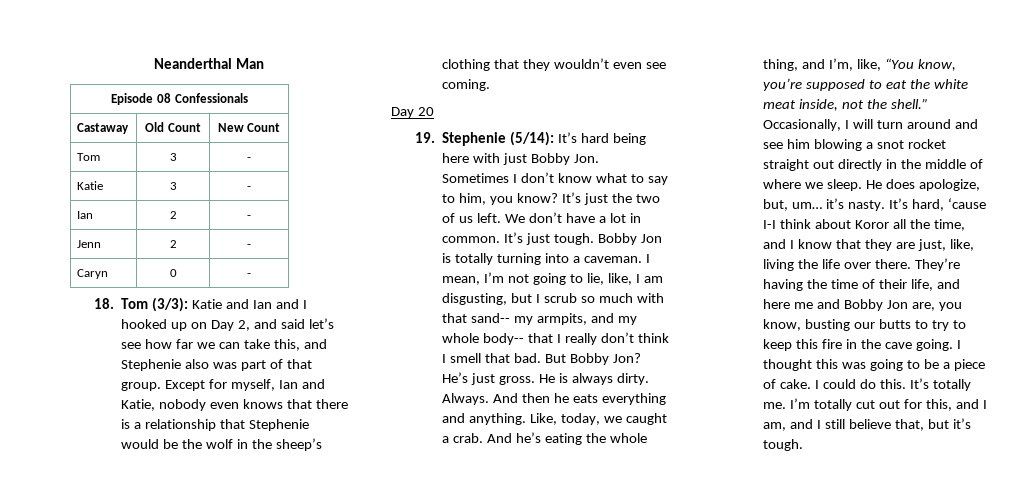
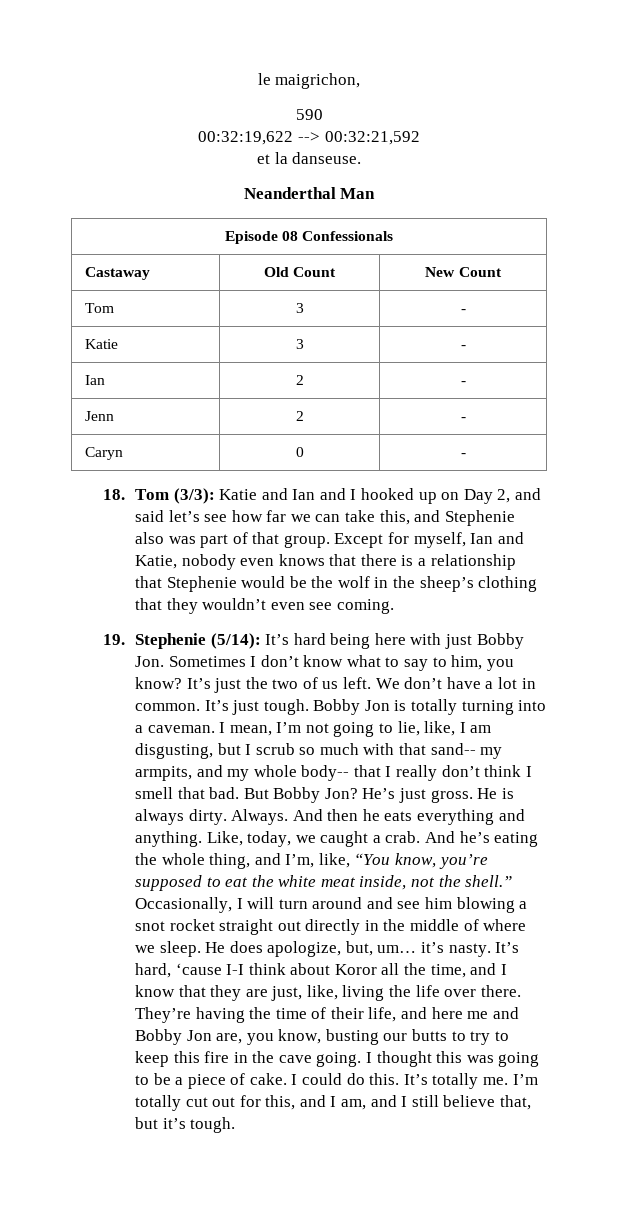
+ le maigrichon,
+ 590
+ 00:32:19,622 --> 00:32:21,592
+ et la danseuse.
- Day 20

